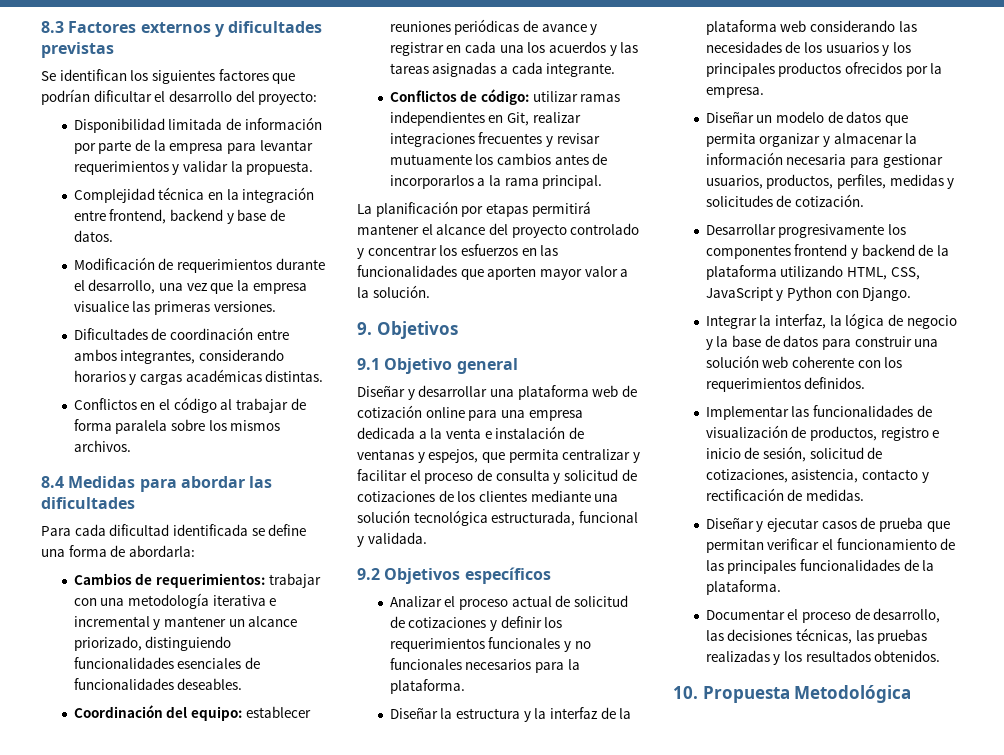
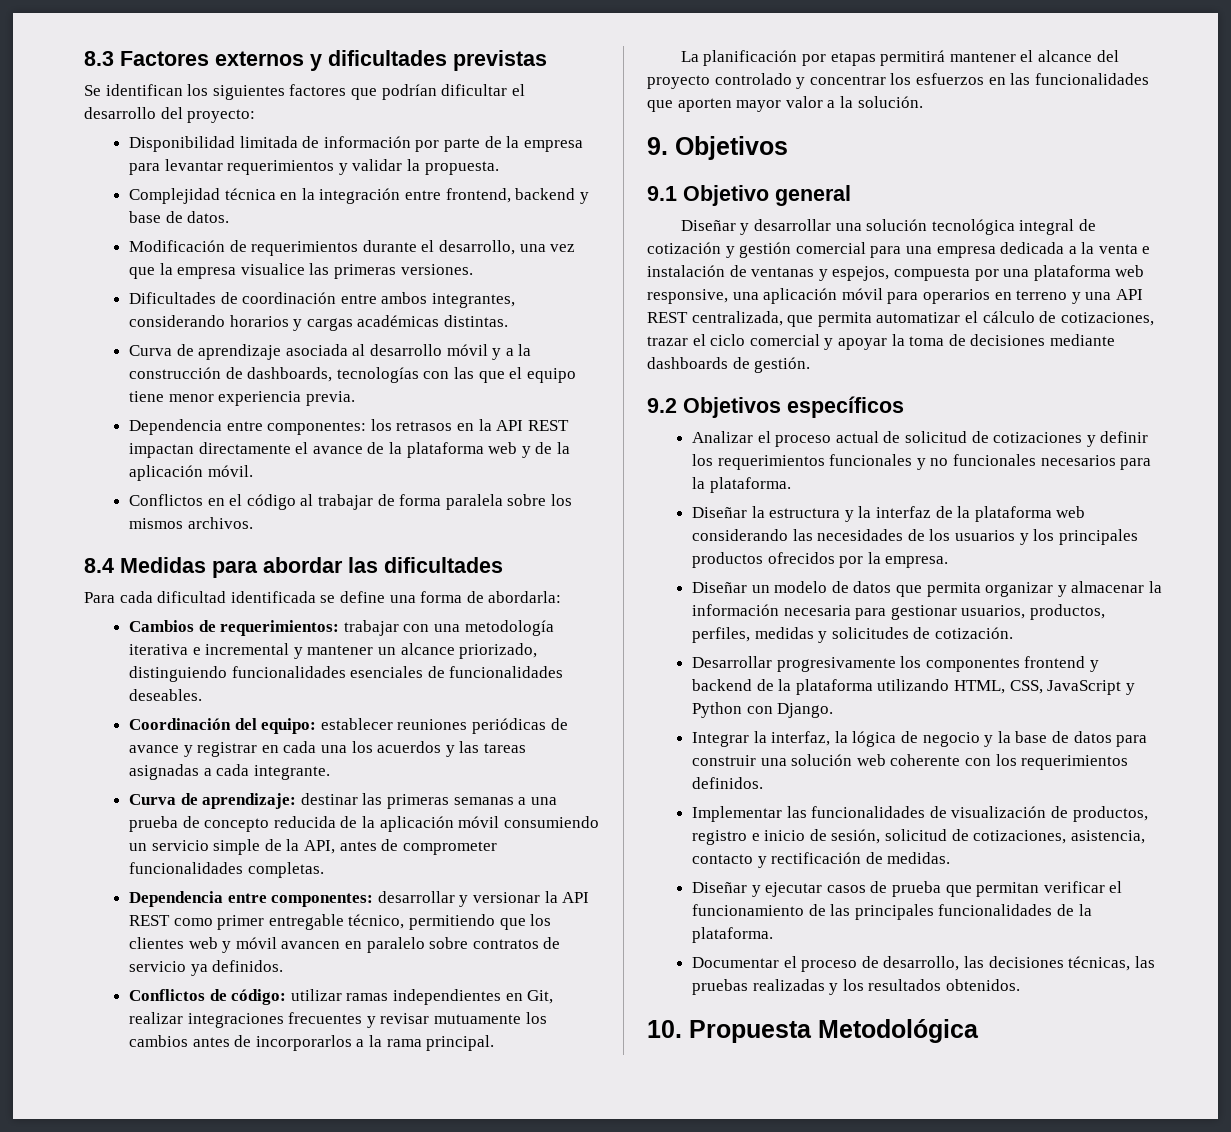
+ Curva de aprendizaje asociada al desarrollo móvil y a la construcción de dashboards, tecnologías con las que el equipo tiene menor experiencia previa.
+ Dependencia entre componentes: los retrasos en la API REST impactan directamente el avance de la plataforma web y de la aplicación móvil.
+ Curva de aprendizaje: destinar las primeras semanas a una prueba de concepto reducida de la aplicación móvil consumiendo un servicio simple de la API, antes de comprometer funcionalidades completas.
+ Dependencia entre componentes: desarrollar y versionar la API REST como primer entregable técnico, permitiendo que los clientes web y móvil avancen en paralelo sobre contratos de servicio ya definidos.
- Diseñar y desarrollar una plataforma web de cotización online para una empresa dedicada a la venta e instalación de ventanas y espejos, que permita centralizar y facilitar el proceso de consulta y solicitud de cotizaciones de los clientes mediante una solución tecnológica estructurada, funcional y validada.
+ Diseñar y desarrollar una solución tecnológica integral de cotización y gestión comercial para una empresa dedicada a la venta e instalación de ventanas y espejos, compuesta por una plataforma web responsive, una aplicación móvil para operarios en terreno y una API REST centralizada, que permita automatizar el cálculo de cotizaciones, trazar el ciclo comercial y apoyar la toma de decisiones mediante dashboards de gestión.

